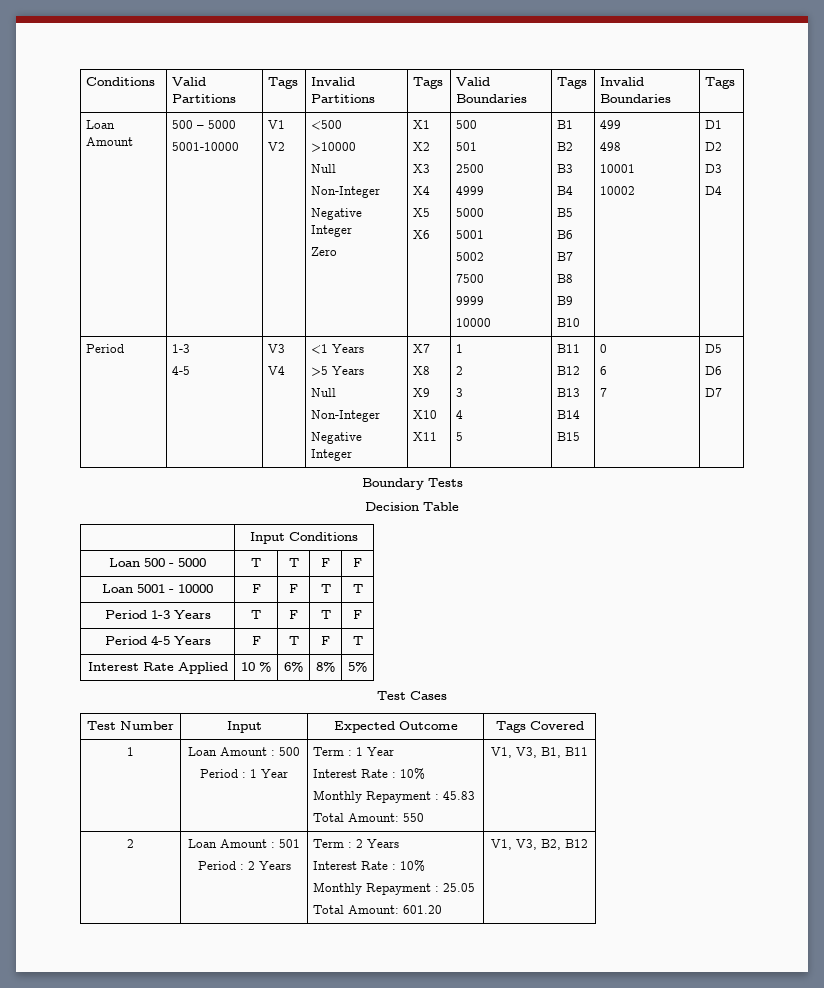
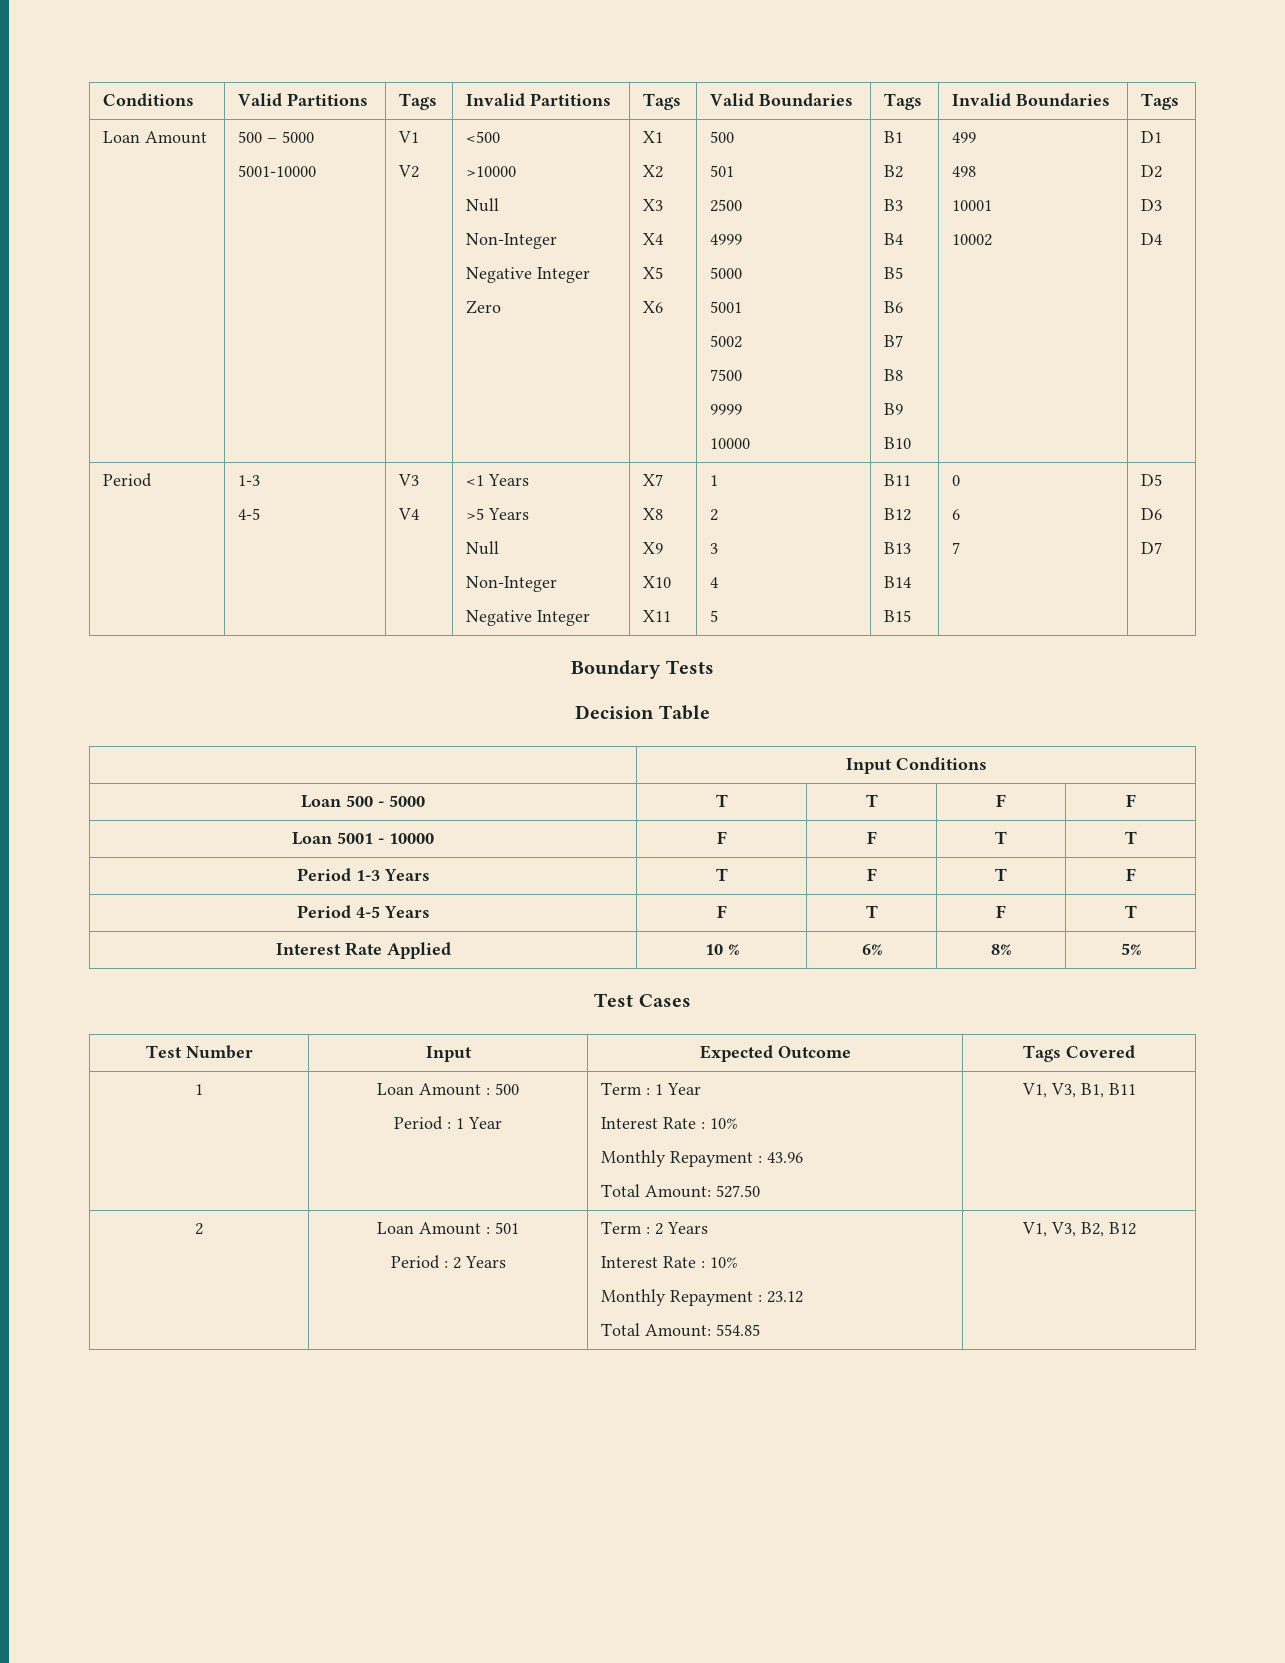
  1 | Loan Amount : 500
  Period : 1 Year | Term : 1 Year
  Interest Rate : 10%
- Monthly Repayment : 45.83
- Total Amount: 550 | V1, V3, B1, B11
+ Monthly Repayment : 43.96
+ Total Amount: 527.50 | V1, V3, B1, B11
  2 | Loan Amount : 501
  Period : 2 Years | Term : 2 Years
  Interest Rate : 10%
- Monthly Repayment : 25.05
- Total Amount: 601.20 | V1, V3, B2, B12
+ Monthly Repayment : 23.12
+ Total Amount: 554.85 | V1, V3, B2, B12

